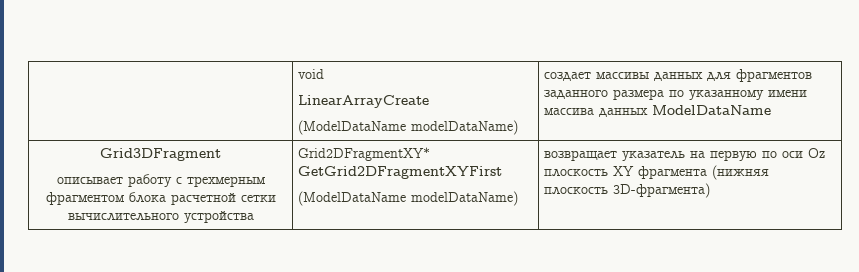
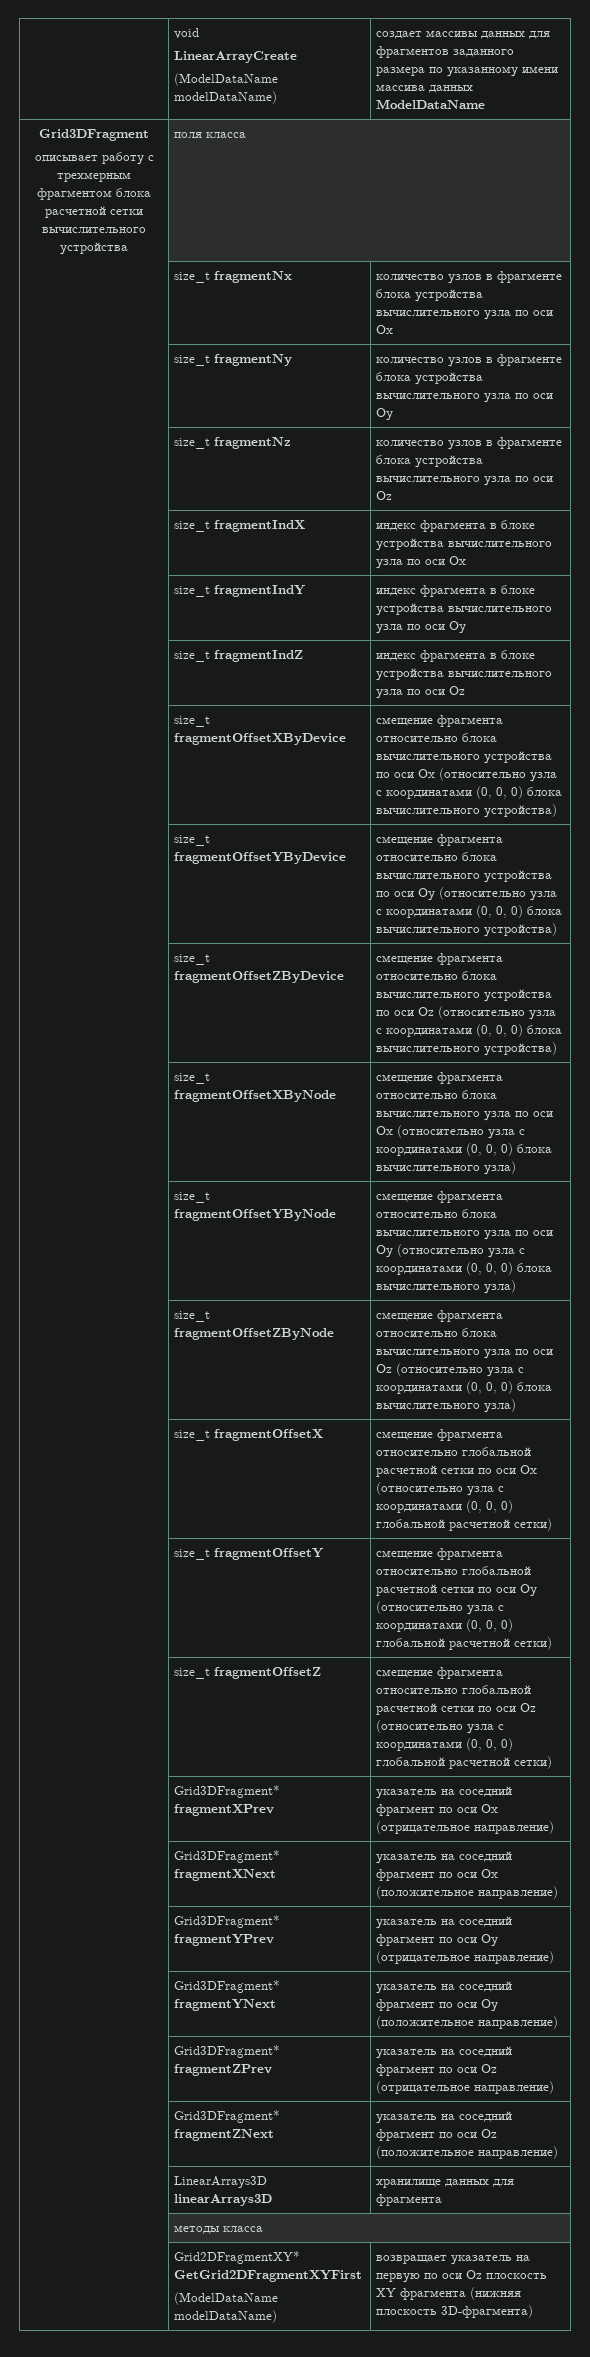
  Grid3DFragment
- описывает работу с трехмерным фрагментом блока расчетной сетки вычислительного устройства | Grid2DFragmentXY* GetGrid2DFragmentXYFirst
+ описывает работу с трехмерным фрагментом блока расчетной сетки вычислительного устройства | поля класса
+ | size_t fragmentNx | количество узлов в фрагменте блока устройства вычислительного узла по оси Ox
+ | size_t fragmentNy | количество узлов в фрагменте блока устройства вычислительного узла по оси Oy
+ | size_t fragmentNz | количество узлов в фрагменте блока устройства вычислительного узла по оси Oz
+ | size_t fragmentIndX | индекс фрагмента в блоке устройства вычислительного узла по оси Ox
+ | size_t fragmentIndY | индекс фрагмента в блоке устройства вычислительного узла по оси Oy
+ | size_t fragmentIndZ | индекс фрагмента в блоке устройства вычислительного узла по оси Oz
+ | size_t fragmentOffsetXByDevice | смещение фрагмента относительно блока вычислительного устройства по оси Ox (относительно узла с координатами (0, 0, 0) блока вычислительного устройства)
+ | size_t fragmentOffsetYByDevice | смещение фрагмента относительно блока вычислительного устройства по оси Oy (относительно узла с координатами (0, 0, 0) блока вычислительного устройства)
+ | size_t fragmentOffsetZByDevice | смещение фрагмента относительно блока вычислительного устройства по оси Oz (относительно узла с координатами (0, 0, 0) блока вычислительного устройства)
+ | size_t fragmentOffsetXByNode | смещение фрагмента относительно блока вычислительного узла по оси Ox (относительно узла с координатами (0, 0, 0) блока вычислительного узла)
+ | size_t fragmentOffsetYByNode | смещение фрагмента относительно блока вычислительного узла по оси Oy (относительно узла с координатами (0, 0, 0) блока вычислительного узла)
+ | size_t fragmentOffsetZByNode | смещение фрагмента относительно блока вычислительного узла по оси Oz (относительно узла с координатами (0, 0, 0) блока вычислительного узла)
+ | size_t fragmentOffsetX | смещение фрагмента относительно глобальной расчетной сетки по оси Ox (относительно узла с координатами (0, 0, 0) глобальной расчетной сетки)
+ | size_t fragmentOffsetY | смещение фрагмента относительно глобальной расчетной сетки по оси Oy (относительно узла с координатами (0, 0, 0) глобальной расчетной сетки)
+ | size_t fragmentOffsetZ | смещение фрагмента относительно глобальной расчетной сетки по оси Oz (относительно узла с координатами (0, 0, 0) глобальной расчетной сетки)
+ | Grid3DFragment* fragmentXPrev | указатель на соседний фрагмент по оси Ox (отрицательное направление)
+ | Grid3DFragment* fragmentXNext | указатель на соседний фрагмент по оси Ox (положительное направление)
+ | Grid3DFragment* fragmentYPrev | указатель на соседний фрагмент по оси Oy (отрицательное направление)
+ | Grid3DFragment* fragmentYNext | указатель на соседний фрагмент по оси Oy (положительное направление)
+ | Grid3DFragment* fragmentZPrev | указатель на соседний фрагмент по оси Oz (отрицательное направление)
+ | Grid3DFragment* fragmentZNext | указатель на соседний фрагмент по оси Oz (положительное направление)
+ | LinearArrays3D linearArrays3D | хранилище данных для фрагмента
+ | методы класса
+ | Grid2DFragmentXY* GetGrid2DFragmentXYFirst

